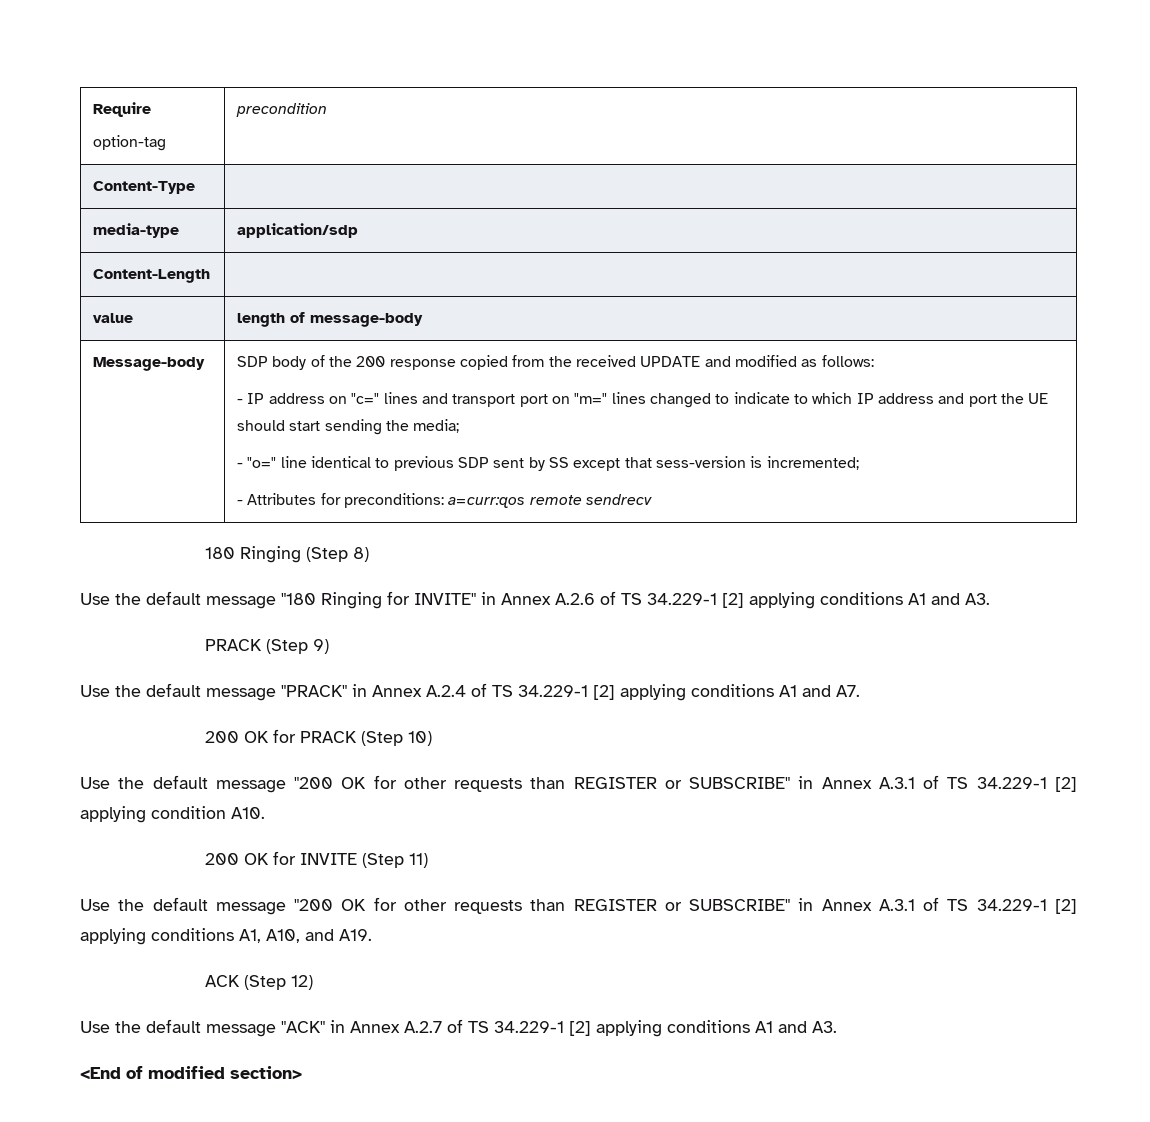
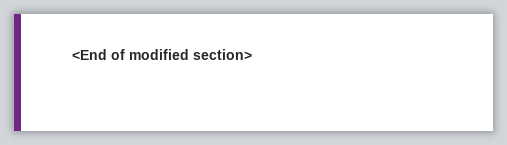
- Require
- option-tag | precondition
- Content-Type |
- media-type | application/sdp
- Content-Length |
- value | length of message-body
- Message-body | SDP body of the 200 response copied from the received UPDATE and modified as follows:
- - IP address on "c=" lines and transport port on "m=" lines changed to indicate to which IP address and port the UE should start sending the media;
- - "o=" line identical to previous SDP sent by SS except that sess-version is incremented;
- - Attributes for preconditions: a=curr:qos remote sendrecv
- 180 Ringing (Step 8)
- Use the default message "180 Ringing for INVITE" in Annex A.2.6 of TS 34.229-1 [2] applying conditions A1 and A3.
- PRACK (Step 9)
- Use the default message "PRACK" in Annex A.2.4 of TS 34.229-1 [2] applying conditions A1 and A7.
- 200 OK for PRACK (Step 10)
- Use the default message "200 OK for other requests than REGISTER or SUBSCRIBE" in Annex A.3.1 of TS 34.229-1 [2] applying condition A10.
- 200 OK for INVITE (Step 11)
- Use the default message "200 OK for other requests than REGISTER or SUBSCRIBE" in Annex A.3.1 of TS 34.229-1 [2] applying conditions A1, A10, and A19.
- ACK (Step 12)
- Use the default message "ACK" in Annex A.2.7 of TS 34.229-1 [2] applying conditions A1 and A3.

